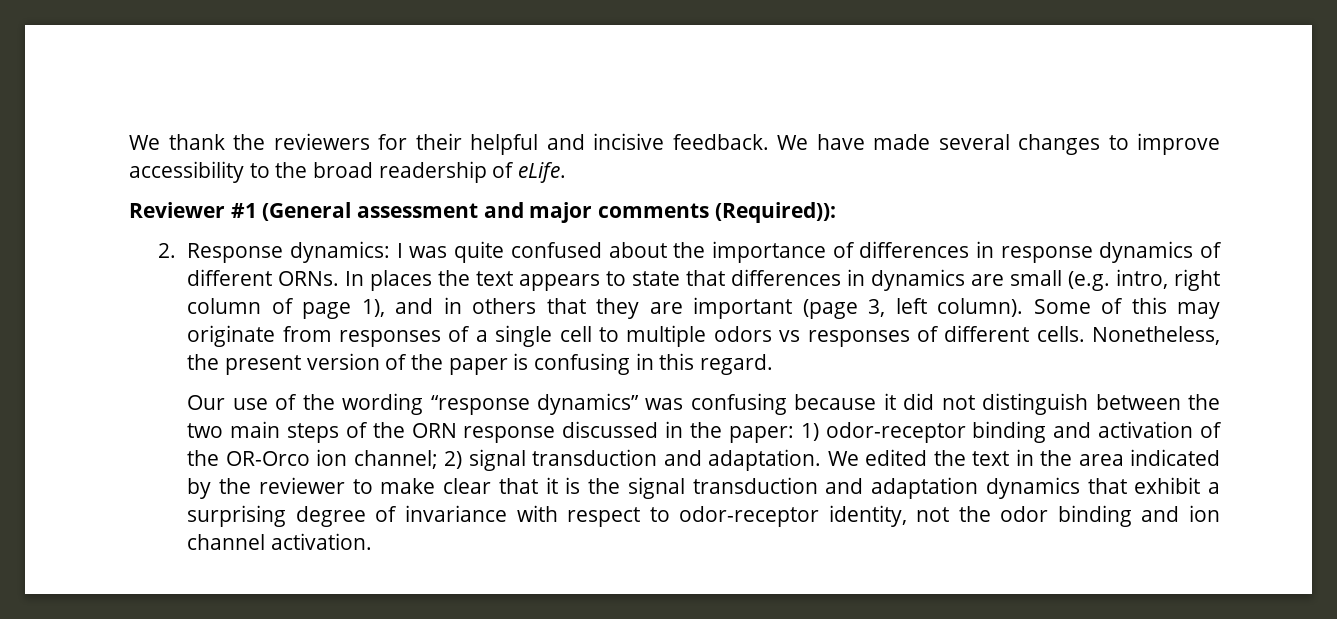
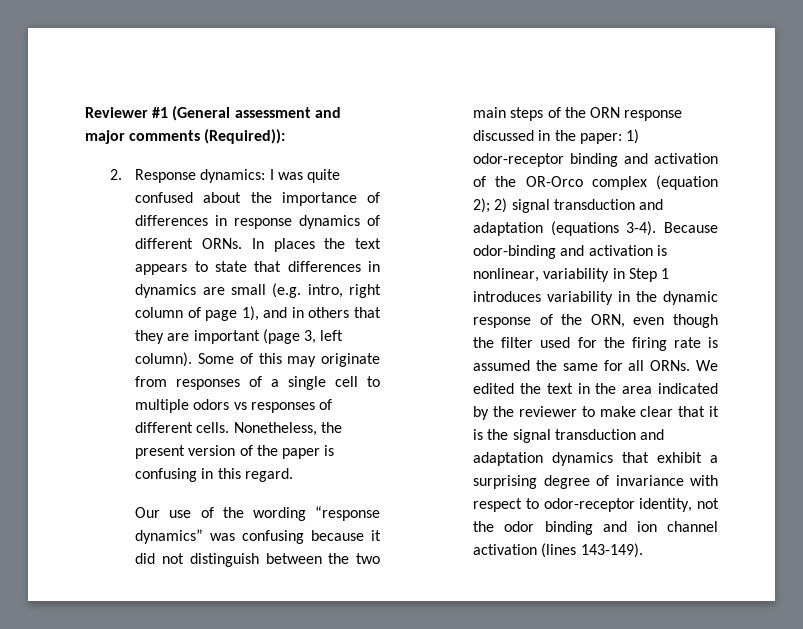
- We thank the reviewers for their helpful and incisive feedback. We have made several changes to improve accessibility to the broad readership of eLife.
- Our use of the wording “response dynamics” was confusing because it did not distinguish between the two main steps of the ORN response discussed in the paper: 1) odor-receptor binding and activation of the OR-Orco ion channel; 2) signal transduction and adaptation.
+ Our use of the wording “response dynamics” was confusing because it did not distinguish between the two main steps of the ORN response discussed in the paper: 1) odor-receptor binding and activation of the OR-Orco complex (equation 2); 2) signal transduction and adaptation (equations 3-4). Because odor-binding and activation is nonlinear, variability in Step 1 introduces variability in the dynamic response of the ORN, even though the filter used for the firing rate is assumed the same for all ORNs.
- We edited the text in the area indicated by the reviewer to make clear that it is the signal transduction and adaptation dynamics that exhibit a surprising degree of invariance with respect to odor-receptor identity, not the odor binding and ion channel activation.
+ We edited the text in the area indicated by the reviewer to make clear that it is the signal transduction and adaptation dynamics that exhibit a surprising degree of invariance with respect to odor-receptor identity, not the odor binding and ion channel activation (lines 143-149).

